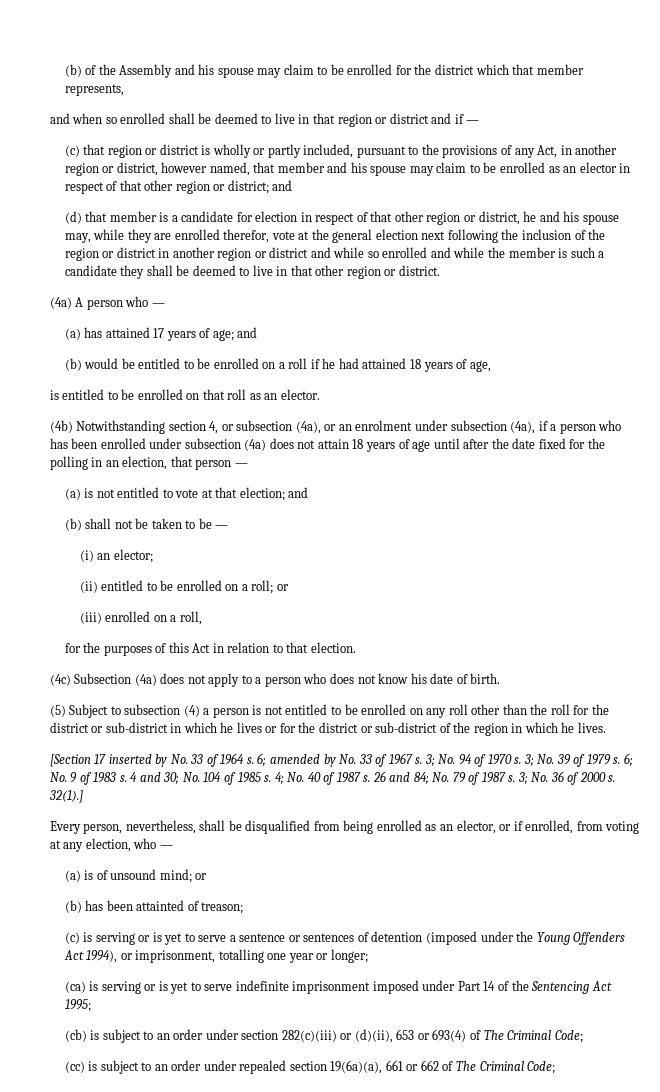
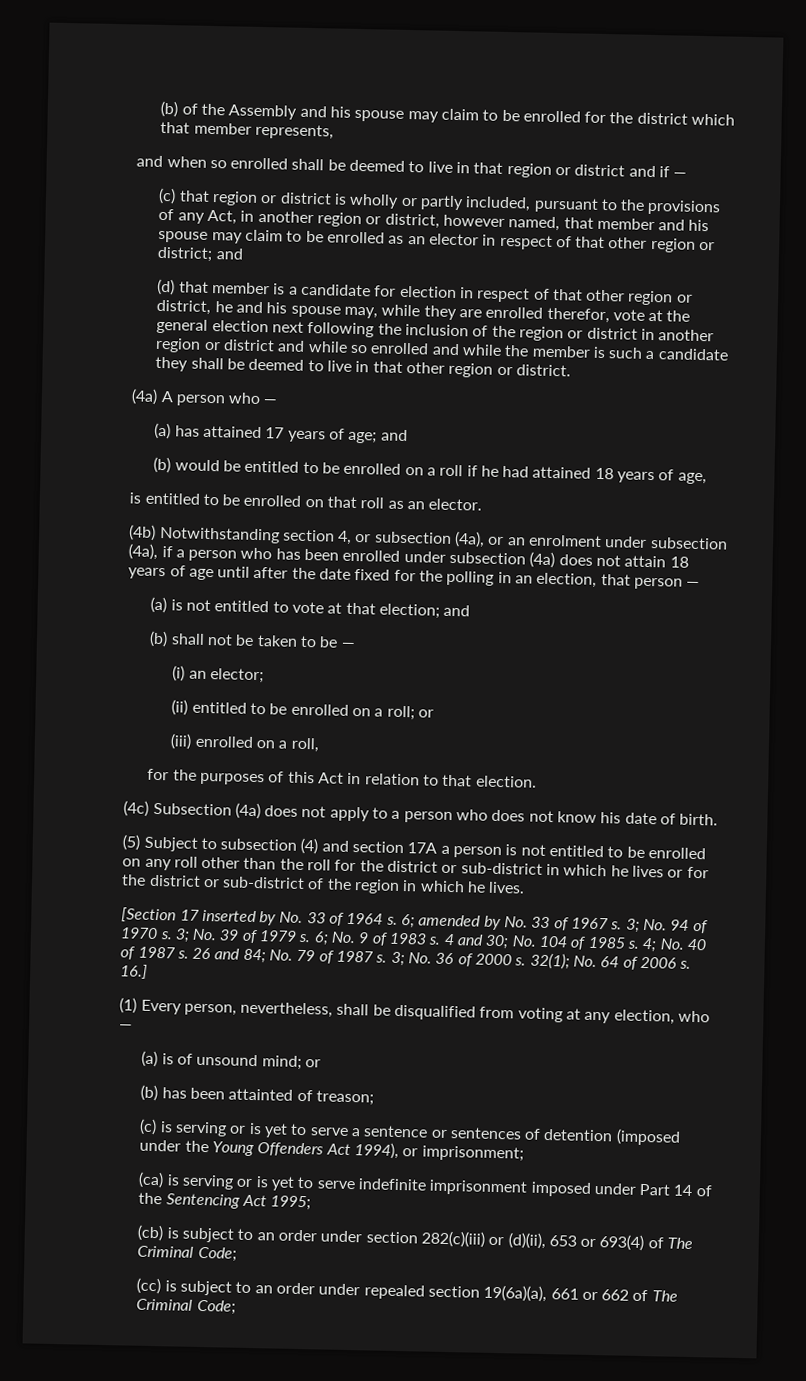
- (5) Subject to subsection (4) a person is not entitled to be enrolled on any roll other than the roll for the district or sub-district in which he lives or for the district or sub-district of the region in which he lives.
+ (5) Subject to subsection (4) and section 17A a person is not entitled to be enrolled on any roll other than the roll for the district or sub-district in which he lives or for the district or sub-district of the region in which he lives.
- 32(1).]
- Every person, nevertheless, shall be disqualified from being enrolled as an elector, or if enrolled, from voting at any election, who —
+ 32(1); No. 64 of 2006 s. 16.]
+ (1) Every person, nevertheless, shall be disqualified from voting at any election, who —
- (c) is serving or is yet to serve a sentence or sentences of detention (imposed under the Young Offenders Act 1994), or imprisonment, totalling one year or longer;
+ (c) is serving or is yet to serve a sentence or sentences of detention (imposed under the Young Offenders Act 1994), or imprisonment;

